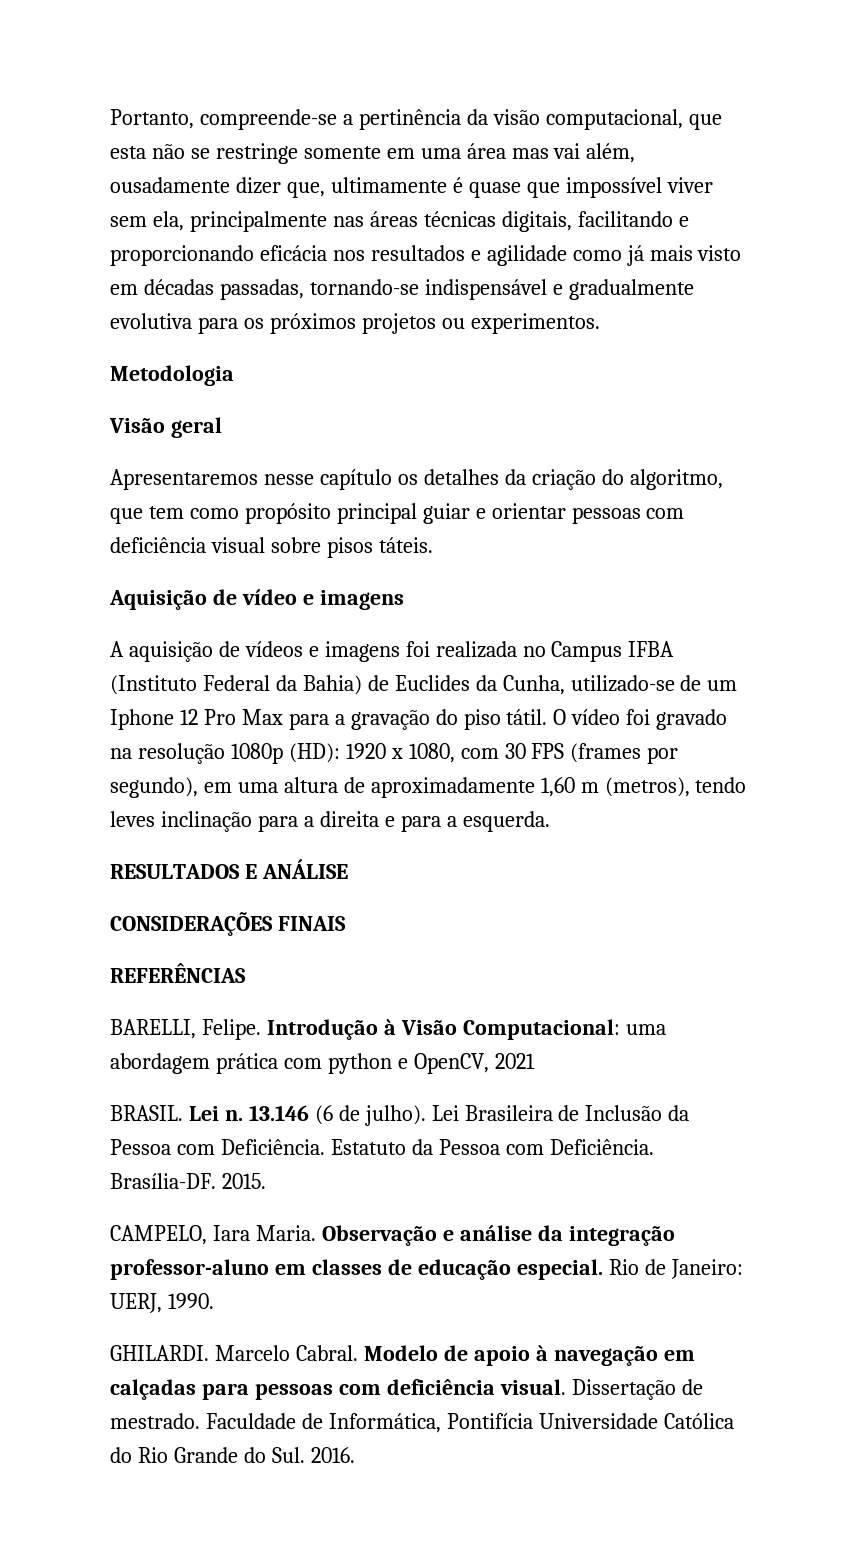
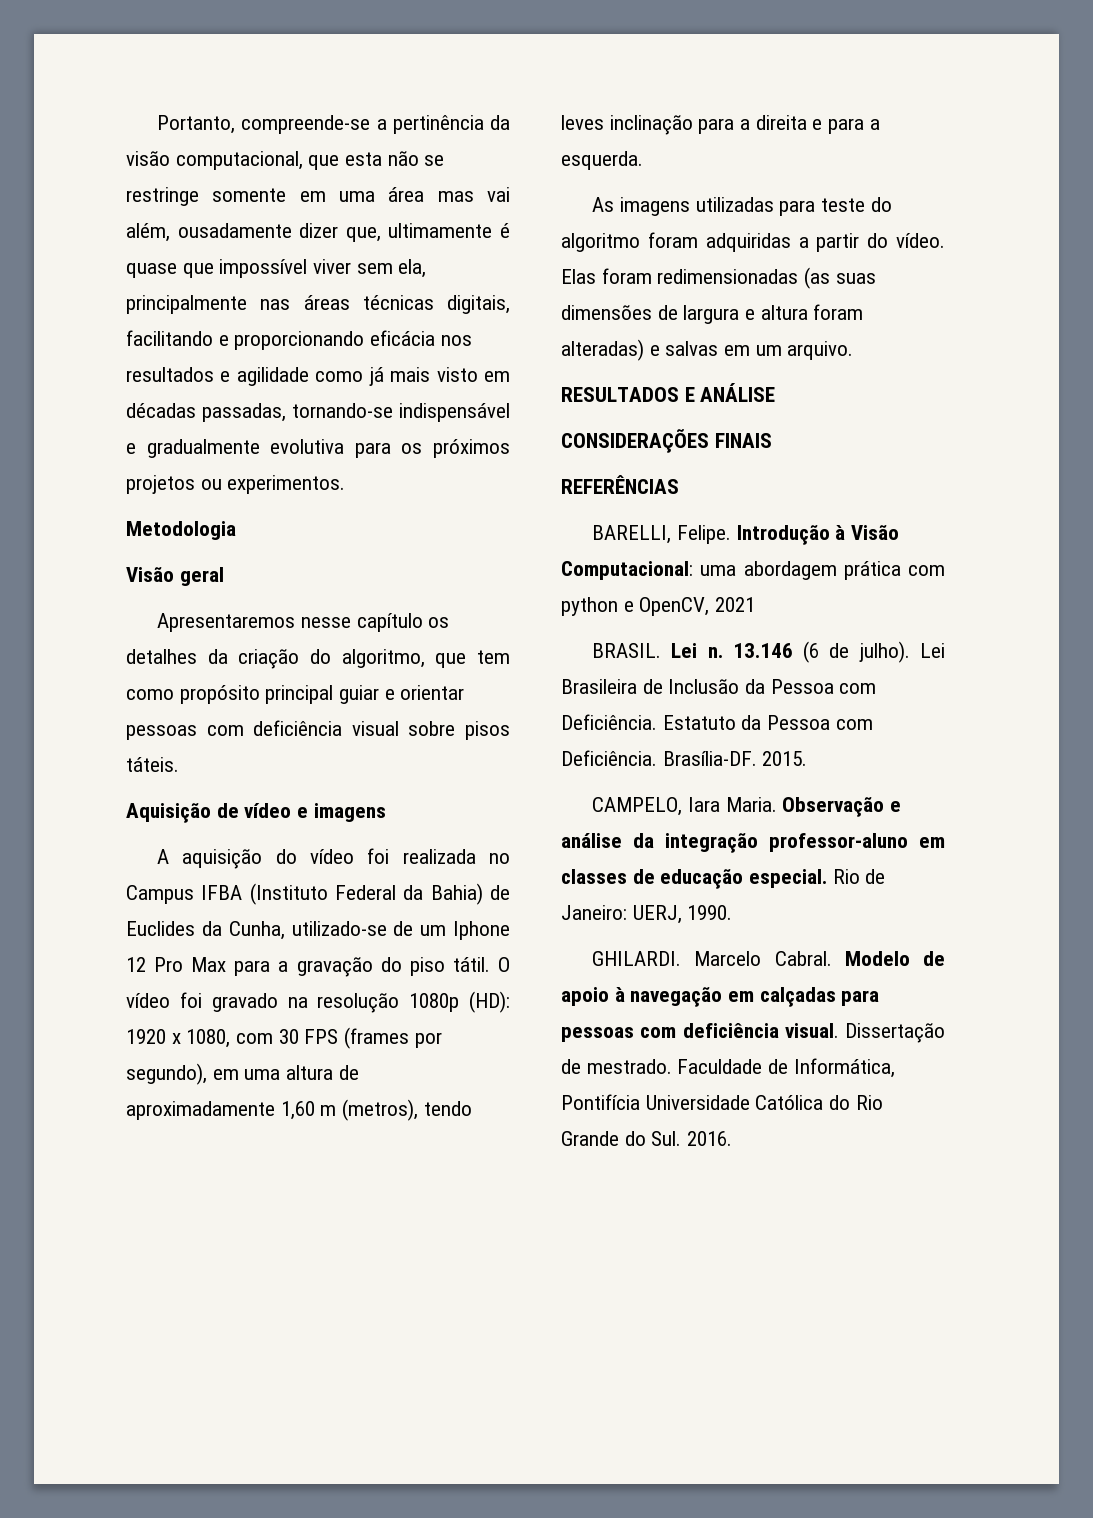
- A aquisição de vídeos e imagens foi realizada no Campus IFBA (Instituto Federal da Bahia) de Euclides da Cunha, utilizado-se de um Iphone 12 Pro Max para a gravação do piso tátil.
+ A aquisição do vídeo foi realizada no Campus IFBA (Instituto Federal da Bahia) de Euclides da Cunha, utilizado-se de um Iphone 12 Pro Max para a gravação do piso tátil.
+ As imagens utilizadas para teste do algoritmo foram adquiridas a partir do vídeo. Elas foram redimensionadas (as suas dimensões de largura e altura foram alteradas) e salvas em um arquivo.

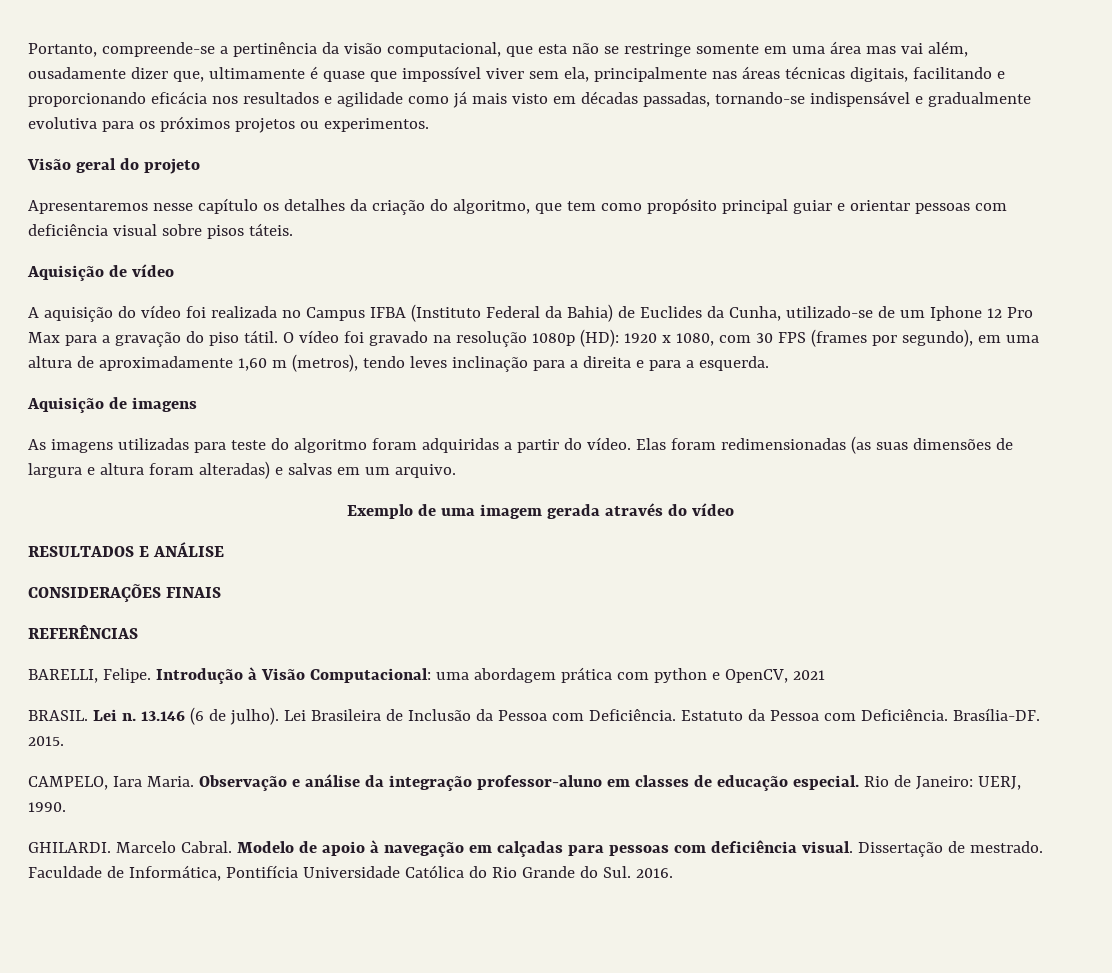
- Metodologia
- Visão geral
+ Visão geral do projeto
- Aquisição de vídeo e imagens
+ Aquisição de vídeo
+ Aquisição de imagens
+ Exemplo de uma imagem gerada através do vídeo

